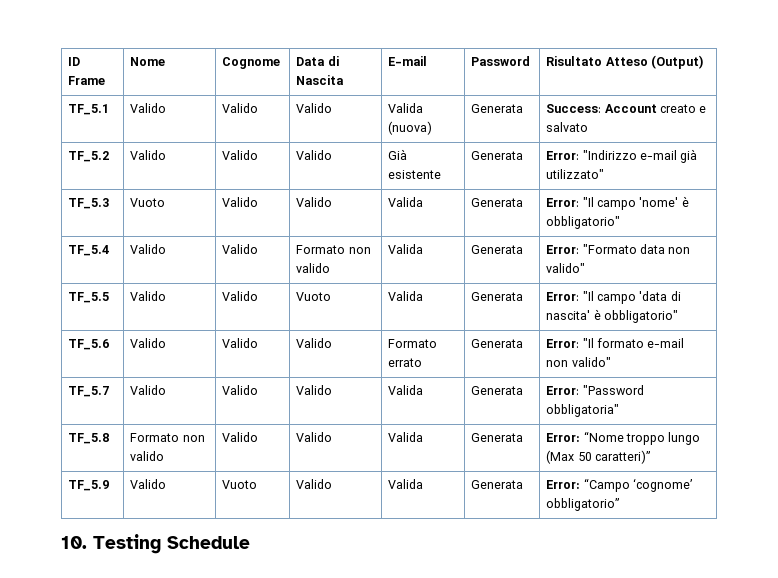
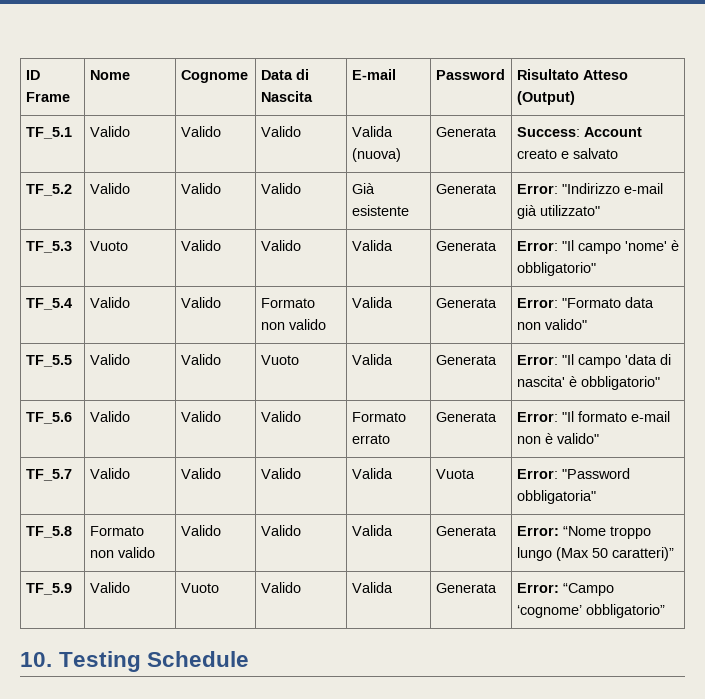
- TF_5.6 | Valido | Valido | Valido | Formato errato | Generata | Error: "Il formato e-mail non valido"
+ TF_5.6 | Valido | Valido | Valido | Formato errato | Generata | Error: "Il formato e-mail non è valido"
- TF_5.7 | Valido | Valido | Valido | Valida | Generata | Error: "Password obbligatoria"
+ TF_5.7 | Valido | Valido | Valido | Valida | Vuota | Error: "Password obbligatoria"

